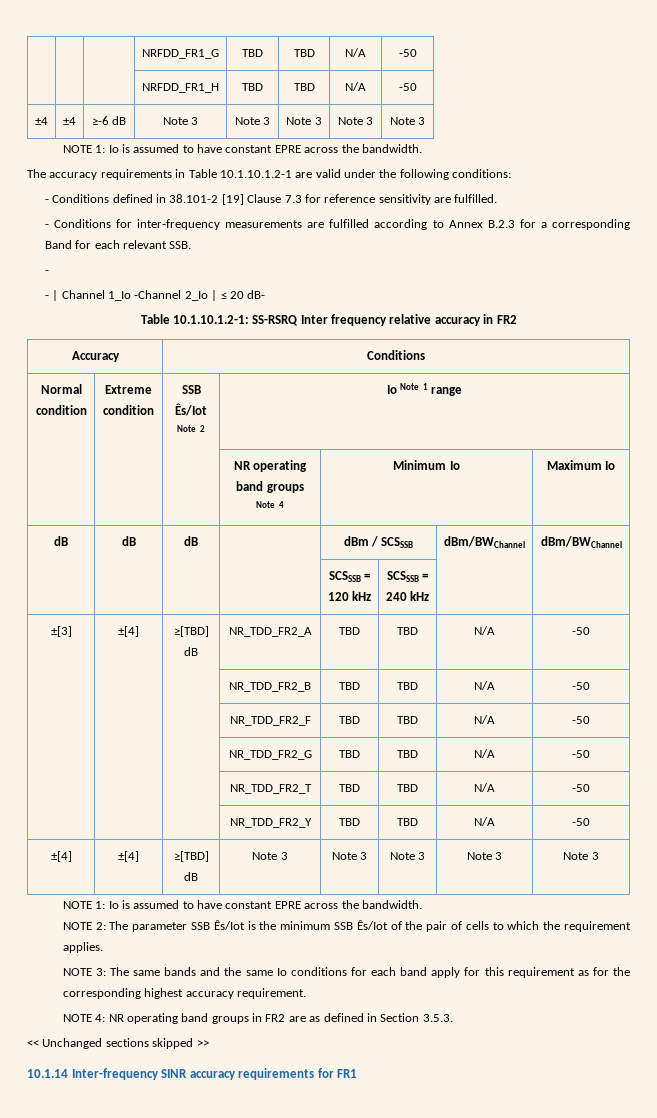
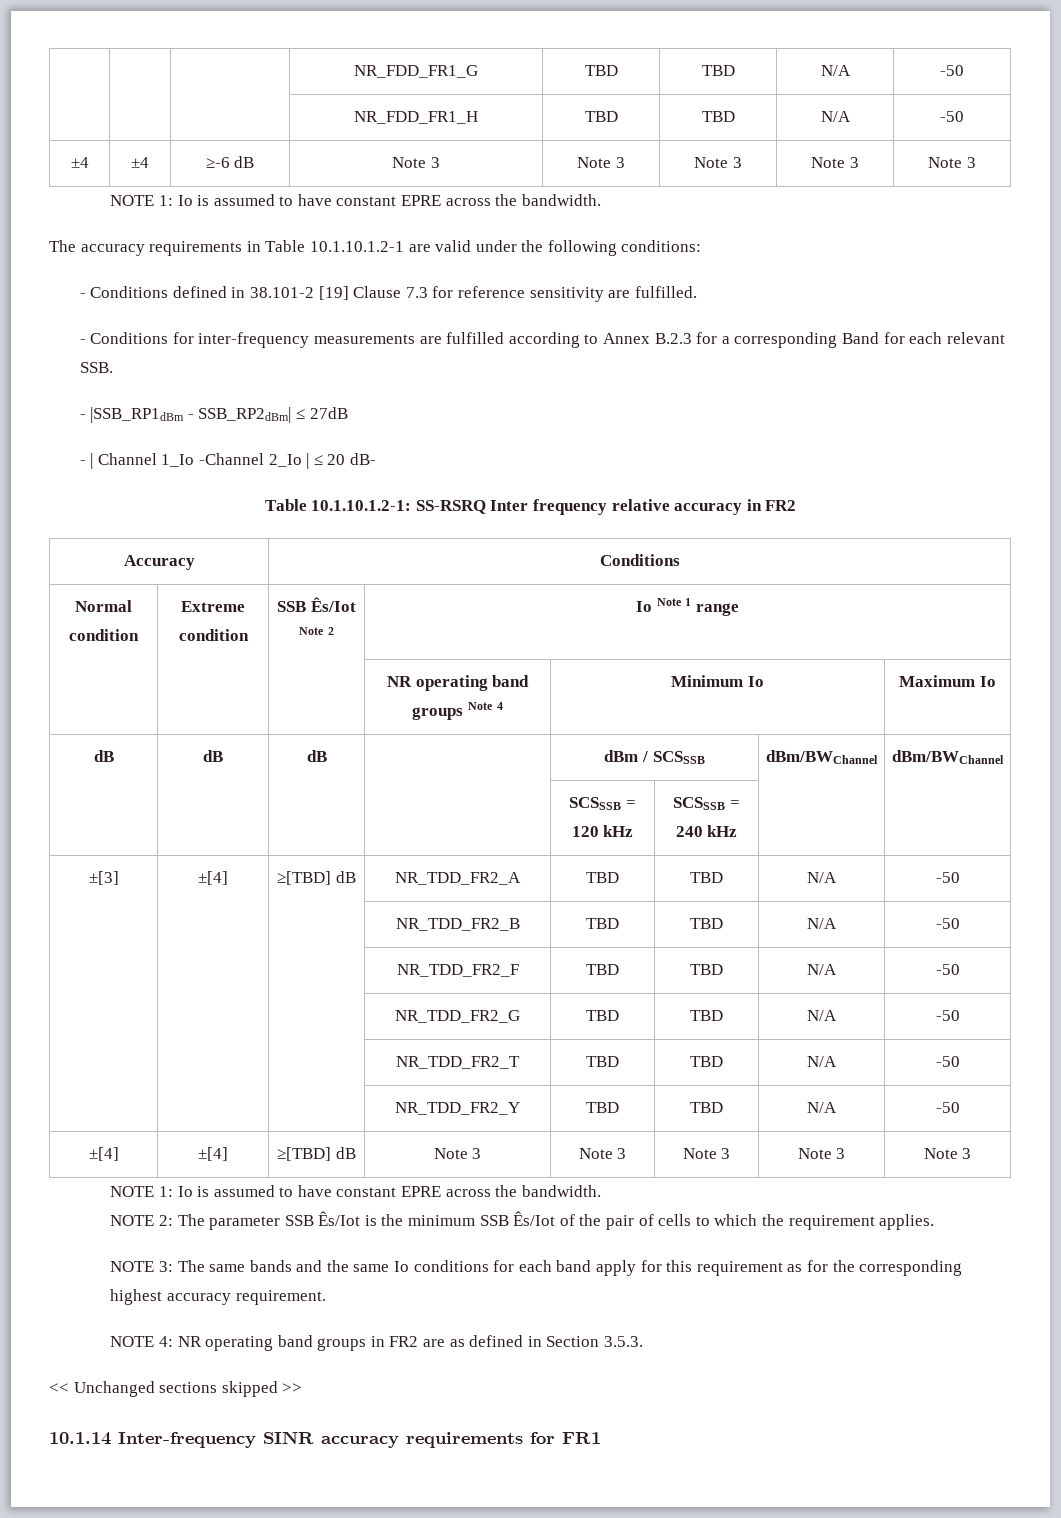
- | | | NRFDD_FR1_G | TBD | TBD | N/A | -50
- | | | NRFDD_FR1_H | TBD | TBD | N/A | -50
+ | | | NR_FDD_FR1_G | TBD | TBD | N/A | -50
+ | | | NR_FDD_FR1_H | TBD | TBD | N/A | -50
  - Conditions for inter-frequency measurements are fulfilled according to Annex B.2.3 for a corresponding Band for each relevant SSB.
- -
+ - |SSB_RP1dBm - SSB_RP2dBm| ≤ 27dB

